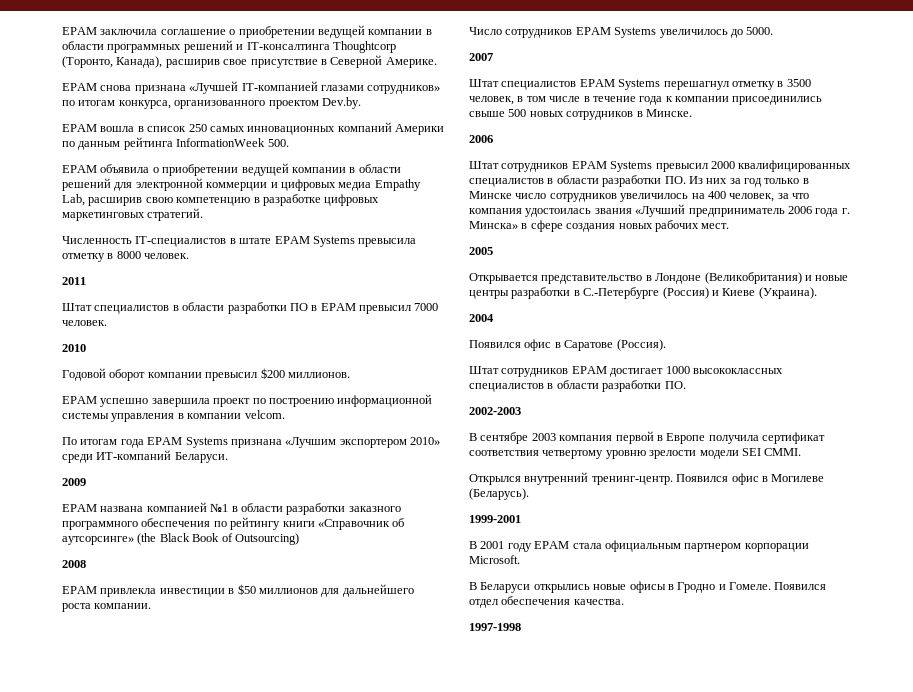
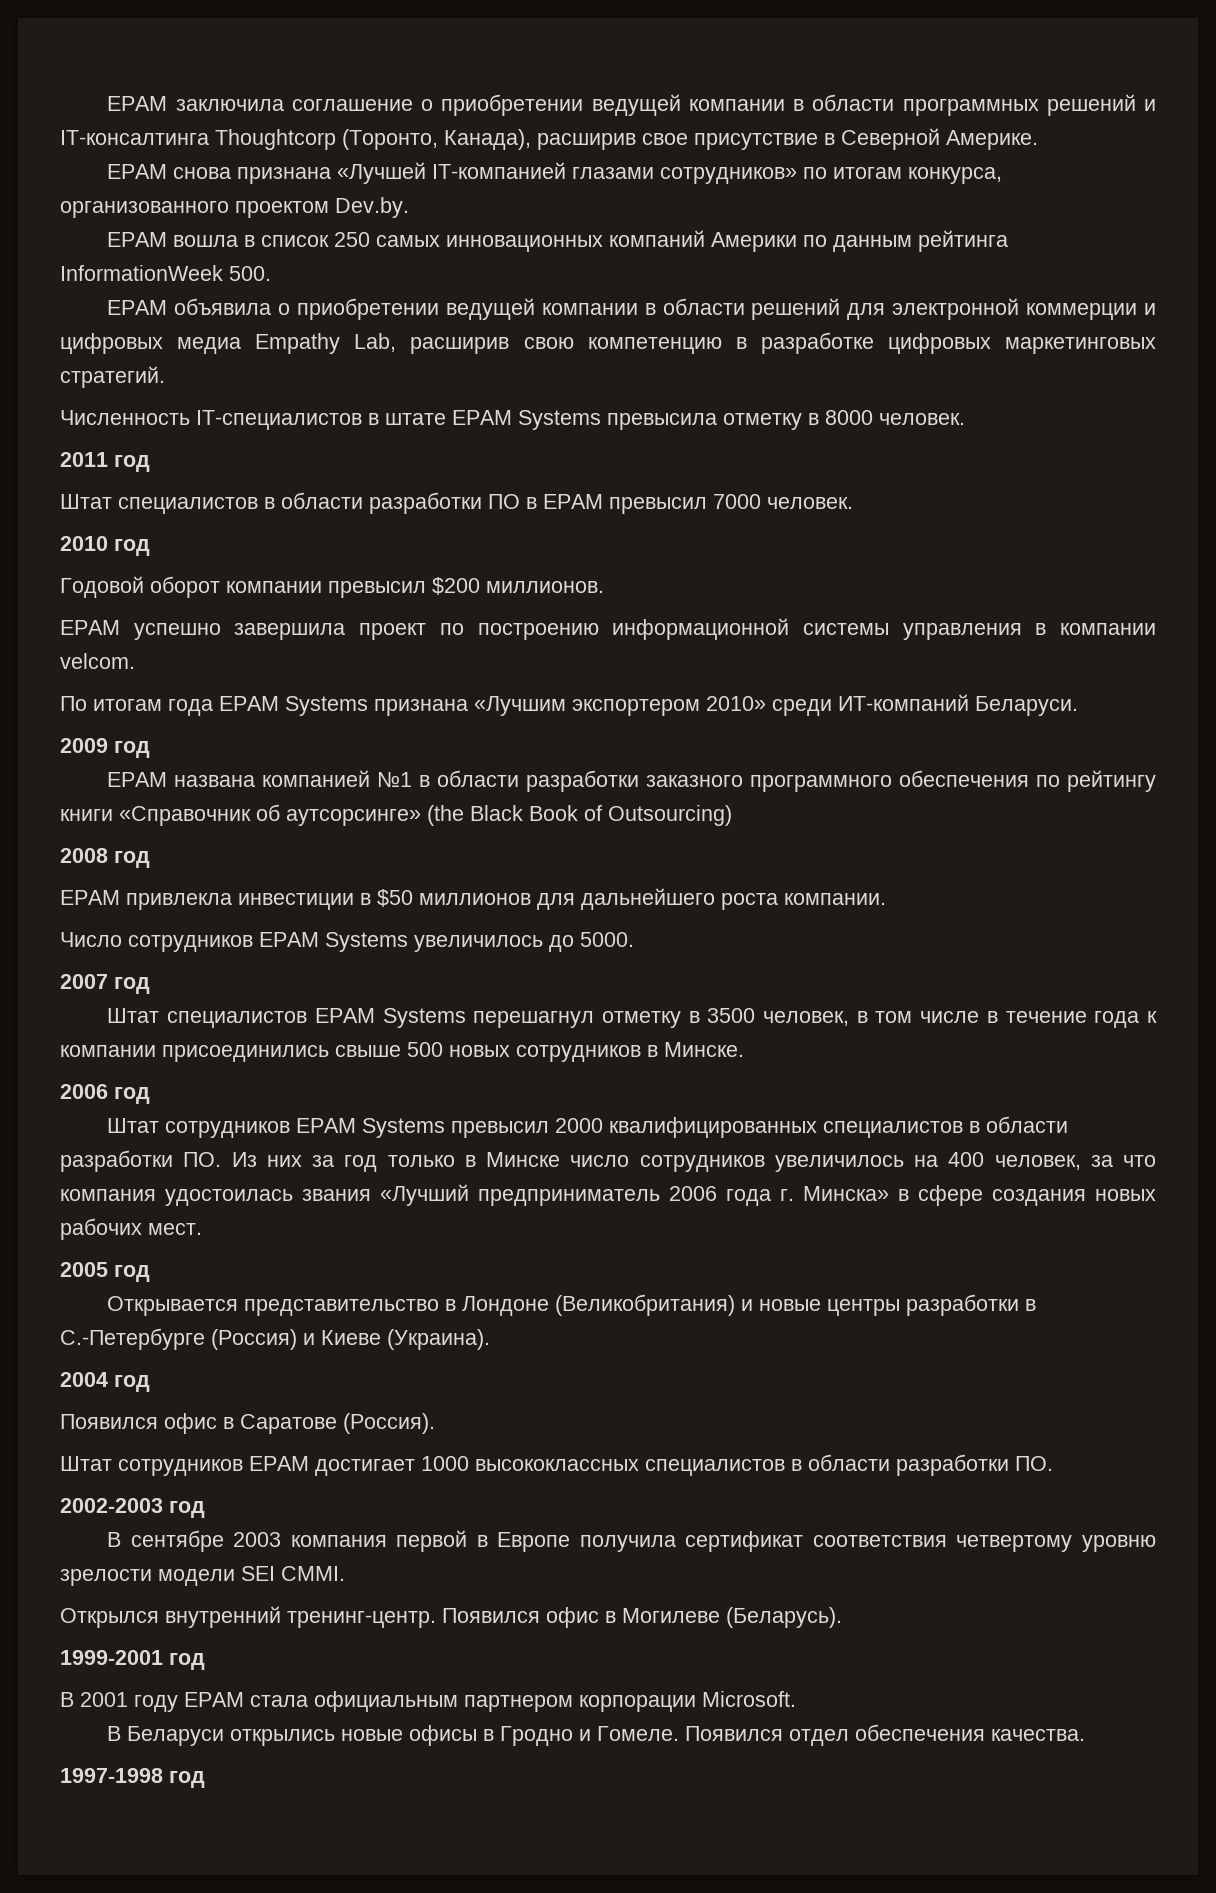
- 2011
+ 2011 год
- 2010
+ 2010 год
- 2009
+ 2009 год
- 2008
+ 2008 год
- 2007
+ 2007 год
  Штат специалистов EPAM Systems перешагнул отметку в 3500 человек, в том числе в течение года к компании присоединились свыше 500 новых сотрудников в Минске.
- 2006
+ 2006 год
- 2005
+ 2005 год
- 2004
+ 2004 год
- 2002-2003
+ 2002-2003 год
- 1999-2001
+ 1999-2001 год
- 1997-1998
+ 1997-1998 год

